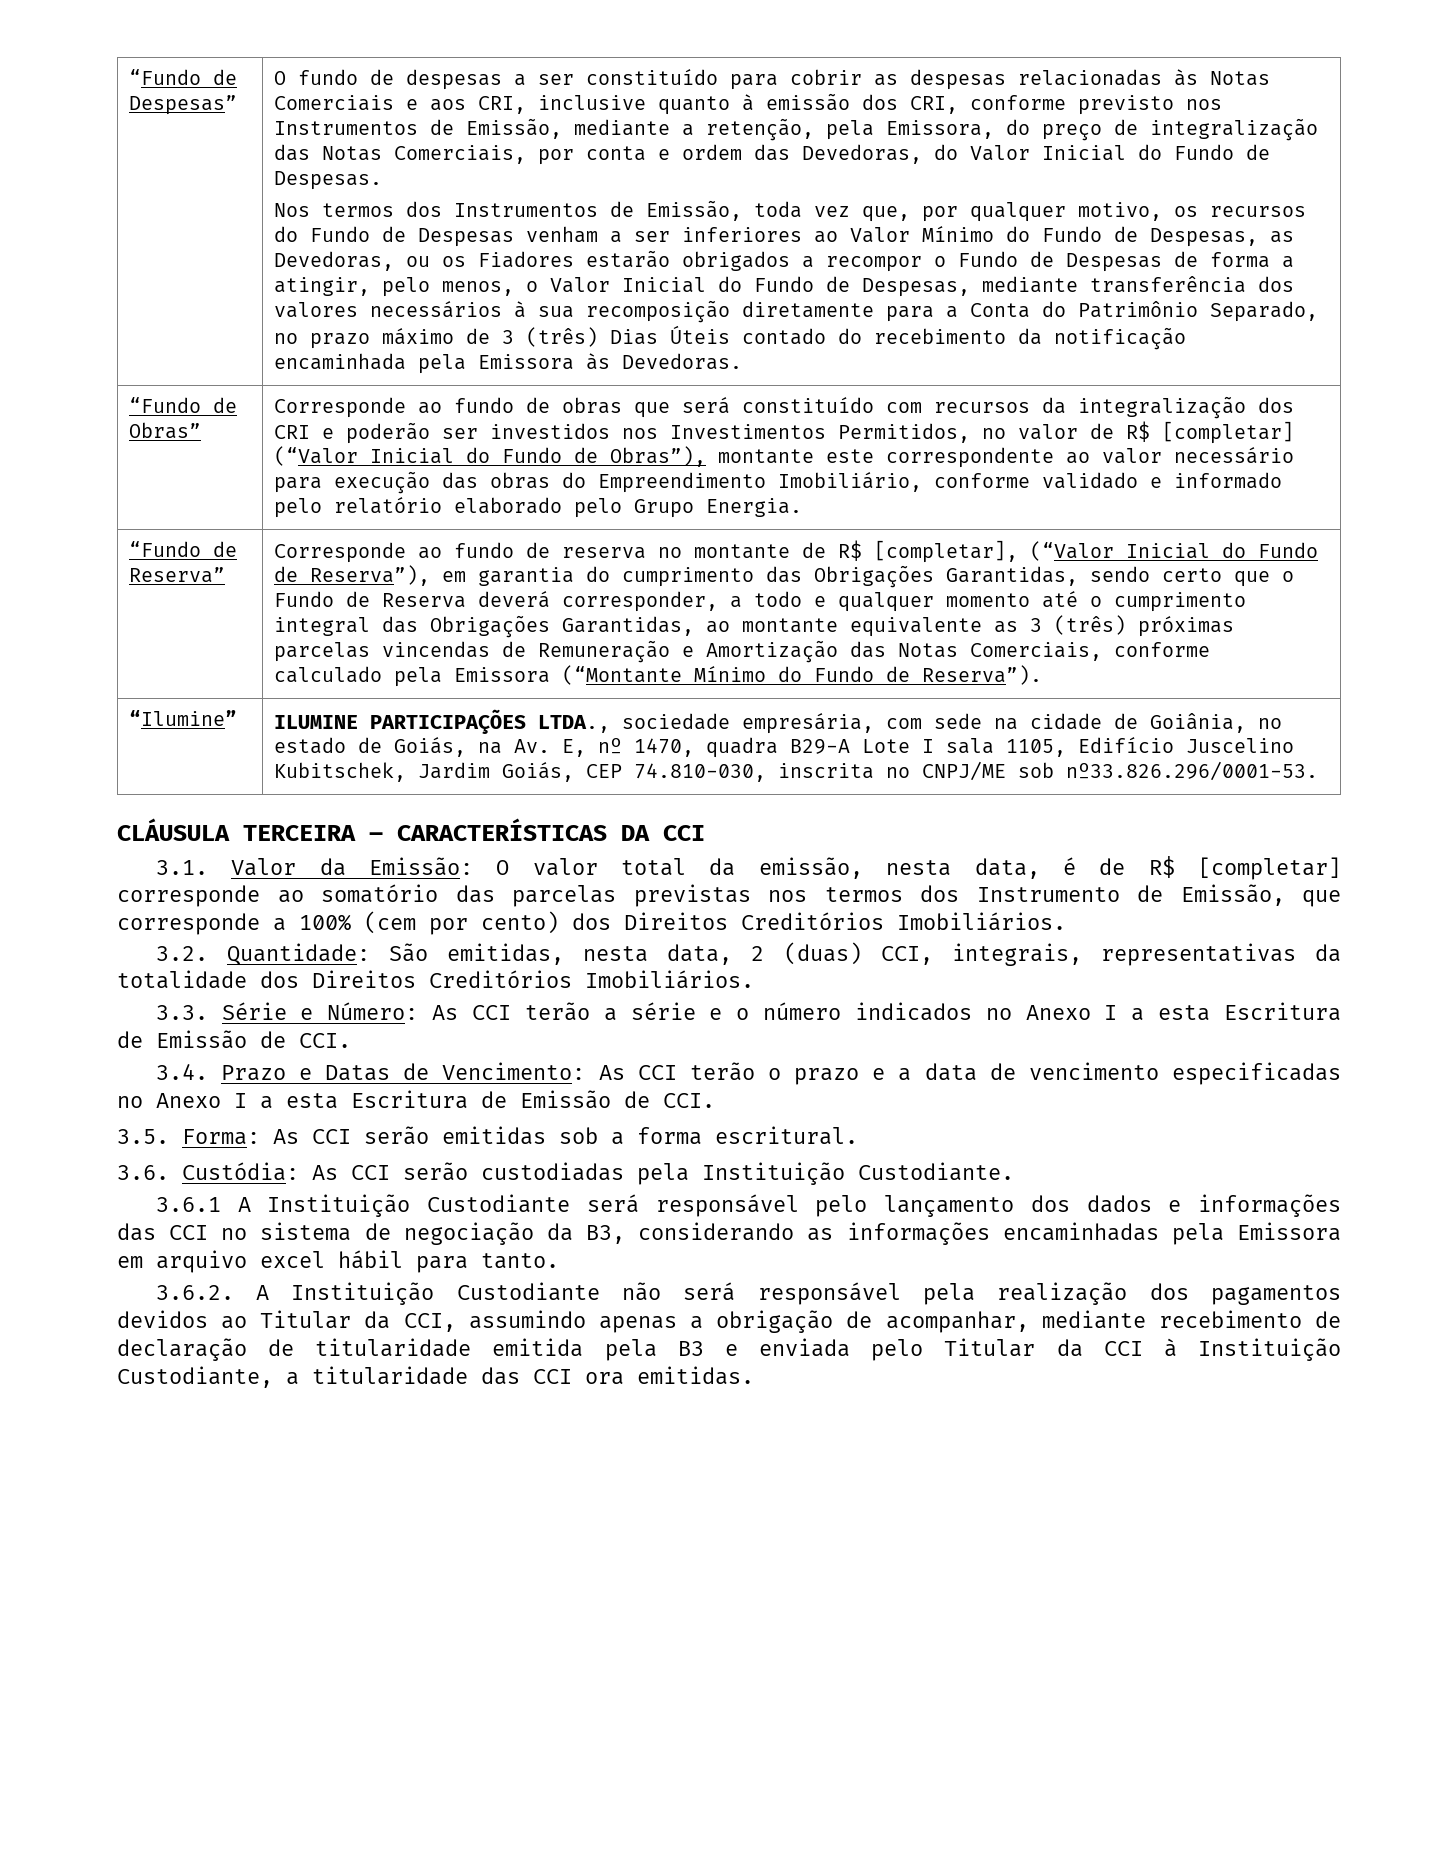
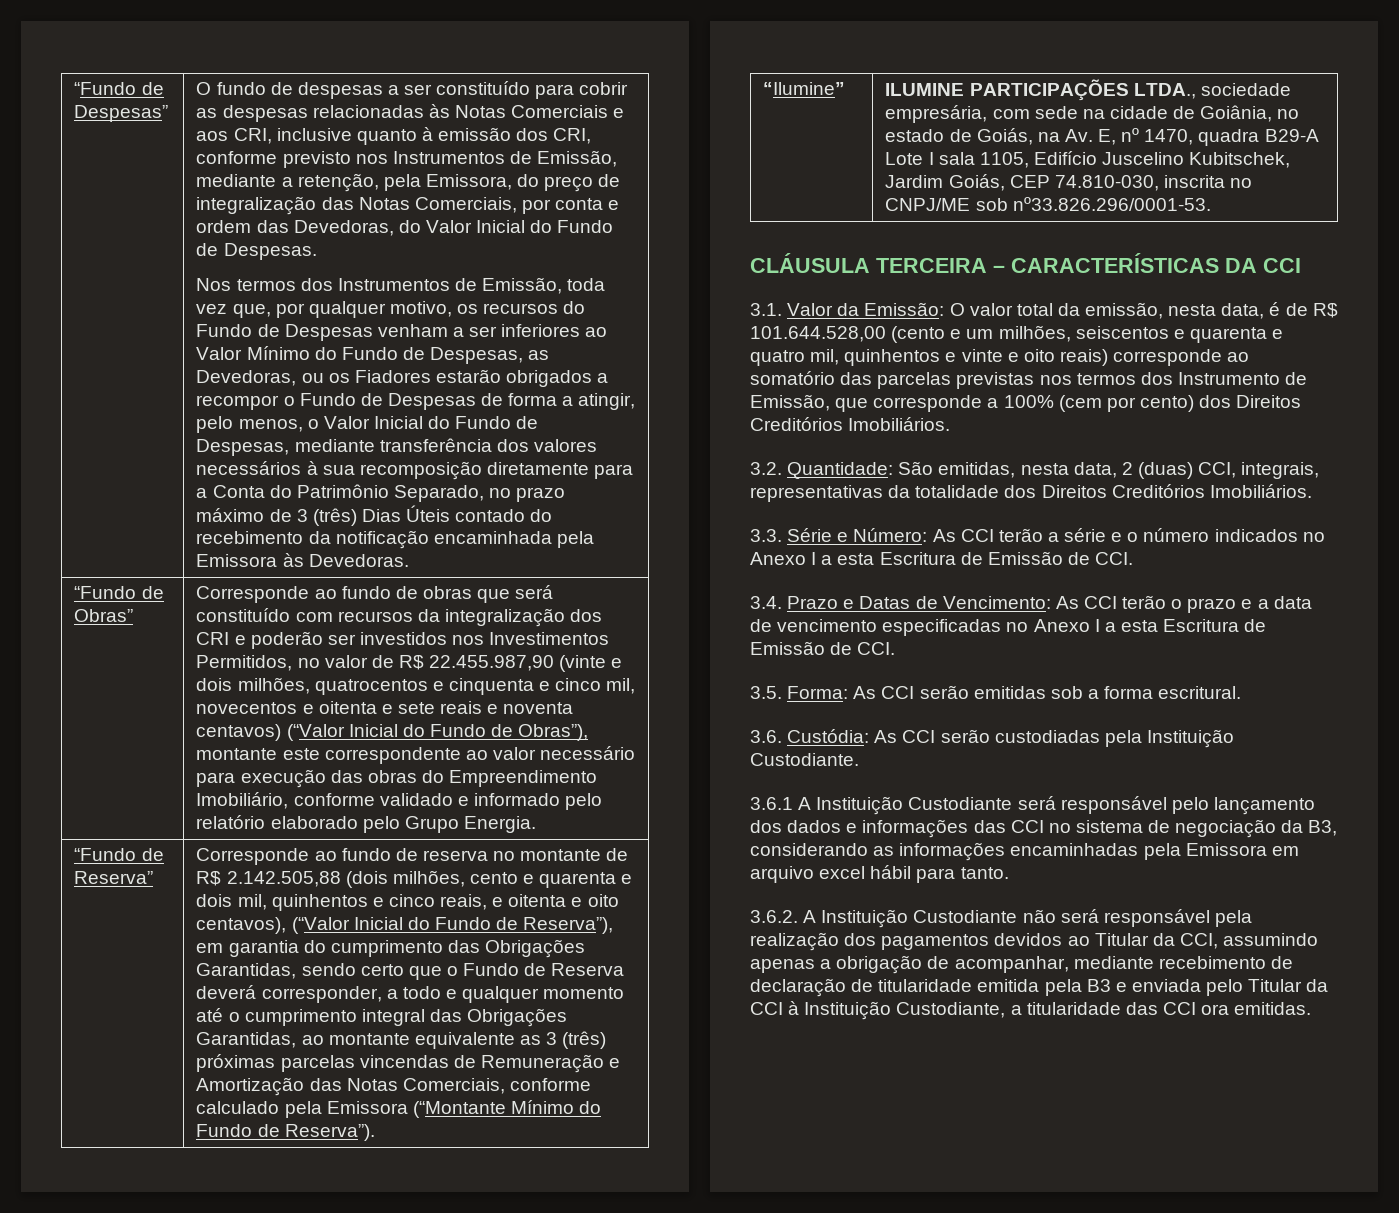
- Corresponde ao fundo de obras que será constituído com recursos da integralização dos CRI e poderão ser investidos nos Investimentos Permitidos, no valor de R$ [completar] (“Valor Inicial do Fundo de Obras”), montante este correspondente ao valor necessário para execução das obras do Empreendimento Imobiliário, conforme validado e informado pelo relatório elaborado pelo Grupo Energia.
+ Corresponde ao fundo de obras que será constituído com recursos da integralização dos CRI e poderão ser investidos nos Investimentos Permitidos, no valor de R$ 22.455.987,90 (vinte e dois milhões, quatrocentos e cinquenta e cinco mil, novecentos e oitenta e sete reais e noventa centavos) (“Valor Inicial do Fundo de Obras”), montante este correspondente ao valor necessário para execução das obras do Empreendimento Imobiliário, conforme validado e informado pelo relatório elaborado pelo Grupo Energia.
- Corresponde ao fundo de reserva no montante de R$ [completar], (“Valor Inicial do Fundo de Reserva”), em garantia do cumprimento das Obrigações Garantidas, sendo certo que o Fundo de Reserva deverá corresponder, a todo e qualquer momento até o cumprimento integral das Obrigações Garantidas, ao montante equivalente as 3 (três) próximas parcelas vincendas de Remuneração e Amortização das Notas Comerciais, conforme calculado pela Emissora (“Montante Mínimo do Fundo de Reserva”).
+ Corresponde ao fundo de reserva no montante de R$ 2.142.505,88 (dois milhões, cento e quarenta e dois mil, quinhentos e cinco reais, e oitenta e oito centavos), (“Valor Inicial do Fundo de Reserva”), em garantia do cumprimento das Obrigações Garantidas, sendo certo que o Fundo de Reserva deverá corresponder, a todo e qualquer momento até o cumprimento integral das Obrigações Garantidas, ao montante equivalente as 3 (três) próximas parcelas vincendas de Remuneração e Amortização das Notas Comerciais, conforme calculado pela Emissora (“Montante Mínimo do Fundo de Reserva”).
- 3.1. Valor da Emissão: O valor total da emissão, nesta data, é de R$ [completar] corresponde ao somatório das parcelas previstas nos termos dos Instrumento de Emissão, que corresponde a 100% (cem por cento) dos Direitos Creditórios Imobiliários.
+ 3.1. Valor da Emissão: O valor total da emissão, nesta data, é de R$ 101.644.528,00 (cento e um milhões, seiscentos e quarenta e quatro mil, quinhentos e vinte e oito reais) corresponde ao somatório das parcelas previstas nos termos dos Instrumento de Emissão, que corresponde a 100% (cem por cento) dos Direitos Creditórios Imobiliários.

